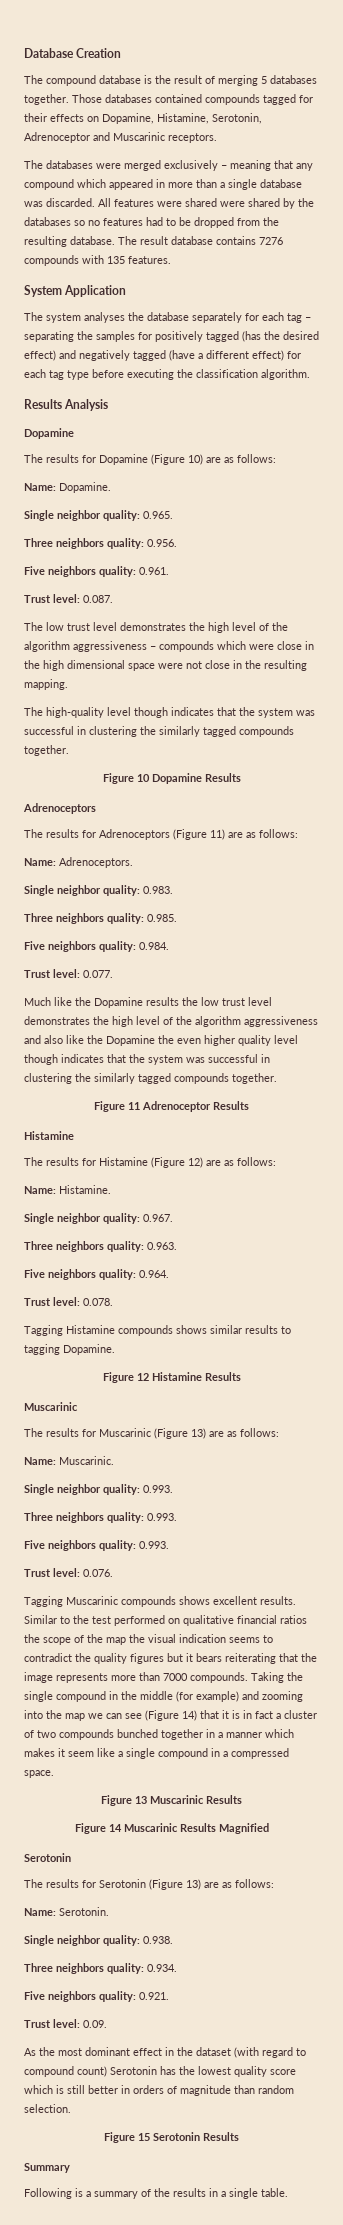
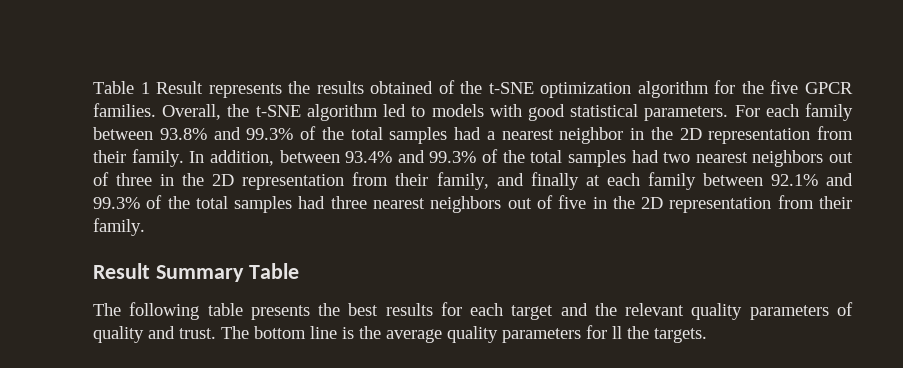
- Database Creation
- The compound database is the result of merging 5 databases together. Those databases contained compounds tagged for their effects on Dopamine, Histamine, Serotonin, Adrenoceptor and Muscarinic receptors.
- The databases were merged exclusively – meaning that any compound which appeared in more than a single database was discarded. All features were shared were shared by the databases so no features had to be dropped from the resulting database. The result database contains 7276 compounds with 135 features.
- System Application
- The system analyses the database separately for each tag – separating the samples for positively tagged (has the desired effect) and negatively tagged (have a different effect) for each tag type before executing the classification algorithm.
- Results Analysis
- Dopamine
- The results for Dopamine (Figure 10) are as follows:
- Name: Dopamine.
- Single neighbor quality: 0.965.
- Three neighbors quality: 0.956.
- Five neighbors quality: 0.961.
- Trust level: 0.087.
- The low trust level demonstrates the high level of the algorithm aggressiveness – compounds which were close in the high dimensional space were not close in the resulting mapping.
- The high-quality level though indicates that the system was successful in clustering the similarly tagged compounds together.
- Figure 10 Dopamine Results
- Adrenoceptors
- The results for Adrenoceptors (Figure 11) are as follows:
- Name: Adrenoceptors.
- Single neighbor quality: 0.983.
- Three neighbors quality: 0.985.
- Five neighbors quality: 0.984.
- Trust level: 0.077.
- Much like the Dopamine results the low trust level demonstrates the high level of the algorithm aggressiveness and also like the Dopamine the even higher quality level though indicates that the system was successful in clustering the similarly tagged compounds together.
- Figure 11 Adrenoceptor Results
- Histamine
- The results for Histamine (Figure 12) are as follows:
- Name: Histamine.
- Single neighbor quality: 0.967.
- Three neighbors quality: 0.963.
- Five neighbors quality: 0.964.
- Trust level: 0.078.
- Tagging Histamine compounds shows similar results to tagging Dopamine.
- Figure 12 Histamine Results
- Muscarinic
- The results for Muscarinic (Figure 13) are as follows:
- Name: Muscarinic.
- Single neighbor quality: 0.993.
- Three neighbors quality: 0.993.
- Five neighbors quality: 0.993.
- Trust level: 0.076.
- Tagging Muscarinic compounds shows excellent results. Similar to the test performed on qualitative financial ratios the scope of the map the visual indication seems to contradict the quality figures but it bears reiterating that the image represents more than 7000 compounds. Taking the single compound in the middle (for example) and zooming into the map we can see (Figure 14) that it is in fact a cluster of two compounds bunched together in a manner which makes it seem like a single compound in a compressed space.
- Figure 13 Muscarinic Results
- Figure 14 Muscarinic Results Magnified
- Serotonin
- The results for Serotonin (Figure 13) are as follows:
- Name: Serotonin.
- Single neighbor quality: 0.938.
- Three neighbors quality: 0.934.
- Five neighbors quality: 0.921.
- Trust level: 0.09.
- As the most dominant effect in the dataset (with regard to compound count) Serotonin has the lowest quality score which is still better in orders of magnitude than random selection.
- Figure 15 Serotonin Results
- Summary
- Following is a summary of the results in a single table.
+ Table 1 Result represents the results obtained of the t-SNE optimization algorithm for the five GPCR families. Overall, the t-SNE algorithm led to models with good statistical parameters. For each family between 93.8% and 99.3% of the total samples had a nearest neighbor in the 2D representation from their family. In addition, between 93.4% and 99.3% of the total samples had two nearest neighbors out of three in the 2D representation from their family, and finally at each family between 92.1% and 99.3% of the total samples had three nearest neighbors out of five in the 2D representation from their family.
+ Result Summary Table
+ The following table presents the best results for each target and the relevant quality parameters of quality and trust. The bottom line is the average quality parameters for ll the targets.

